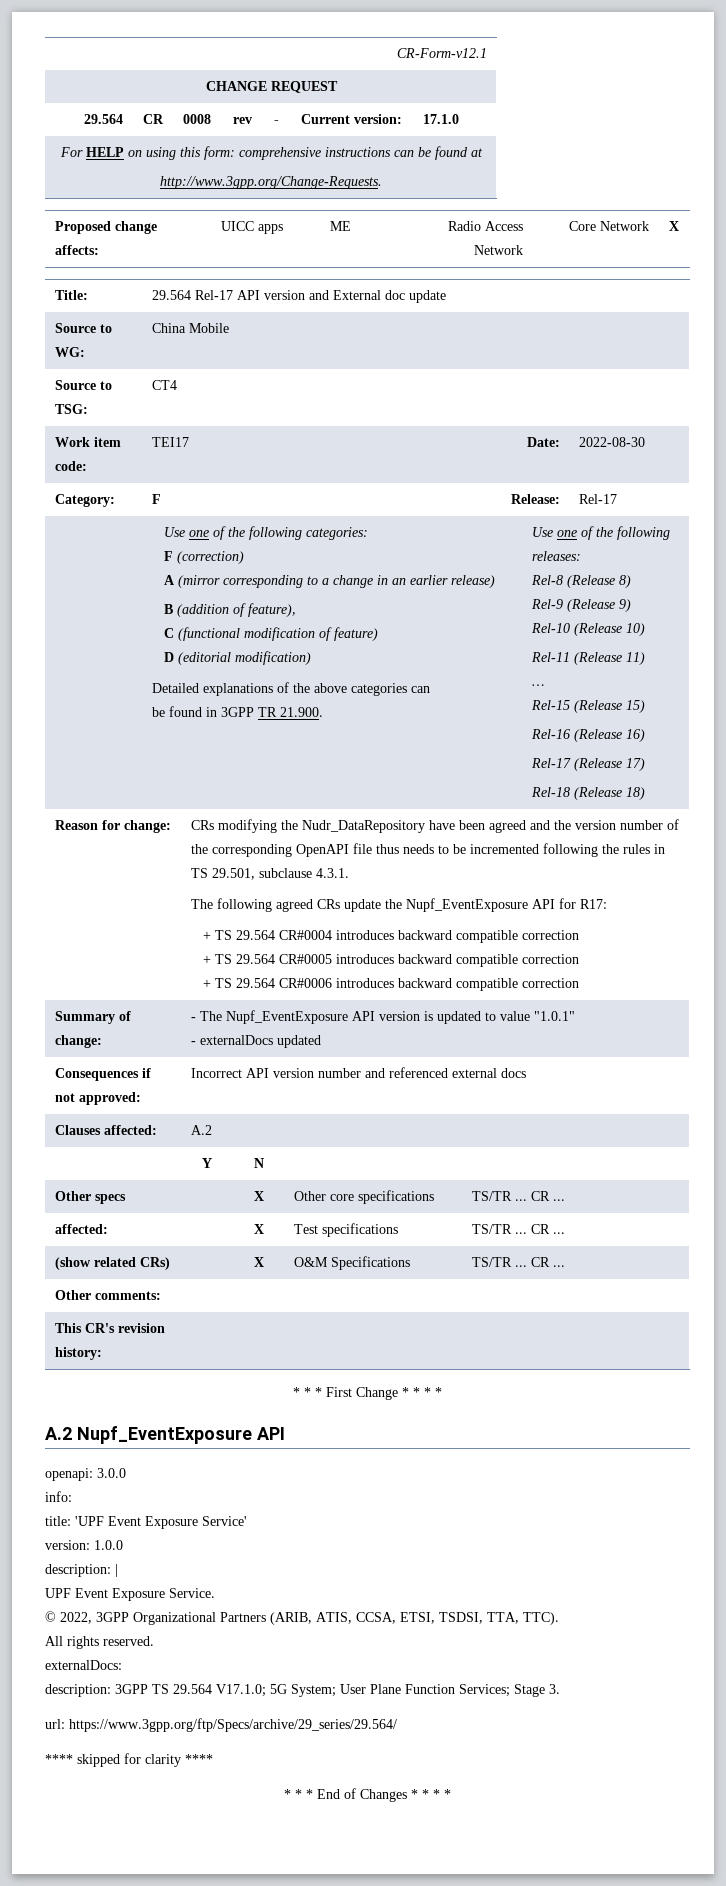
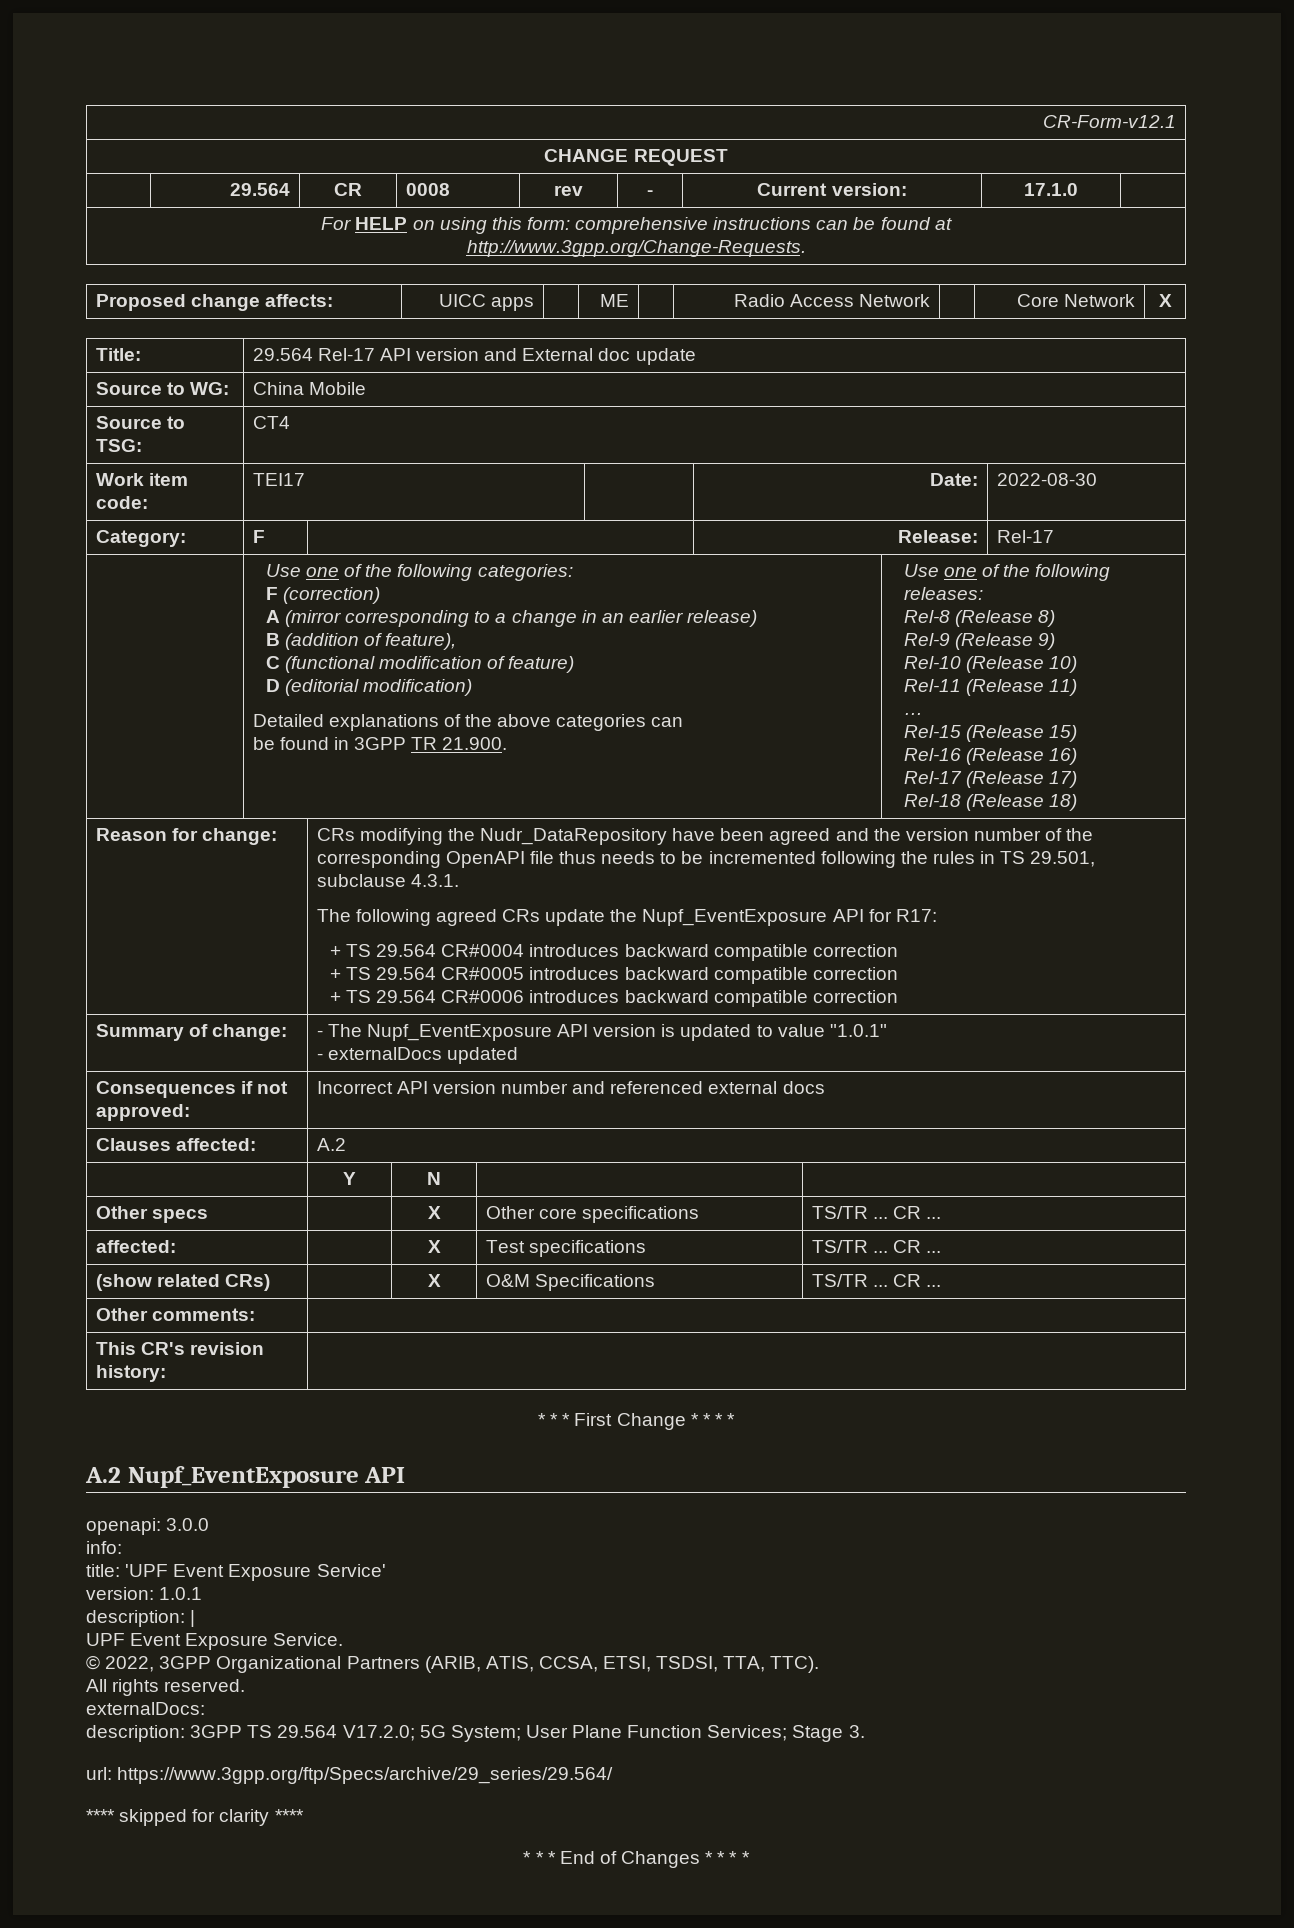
- version: 1.0.0
+ version: 1.0.1
- description: 3GPP TS 29.564 V17.1.0; 5G System; User Plane Function Services; Stage 3.
+ description: 3GPP TS 29.564 V17.2.0; 5G System; User Plane Function Services; Stage 3.

